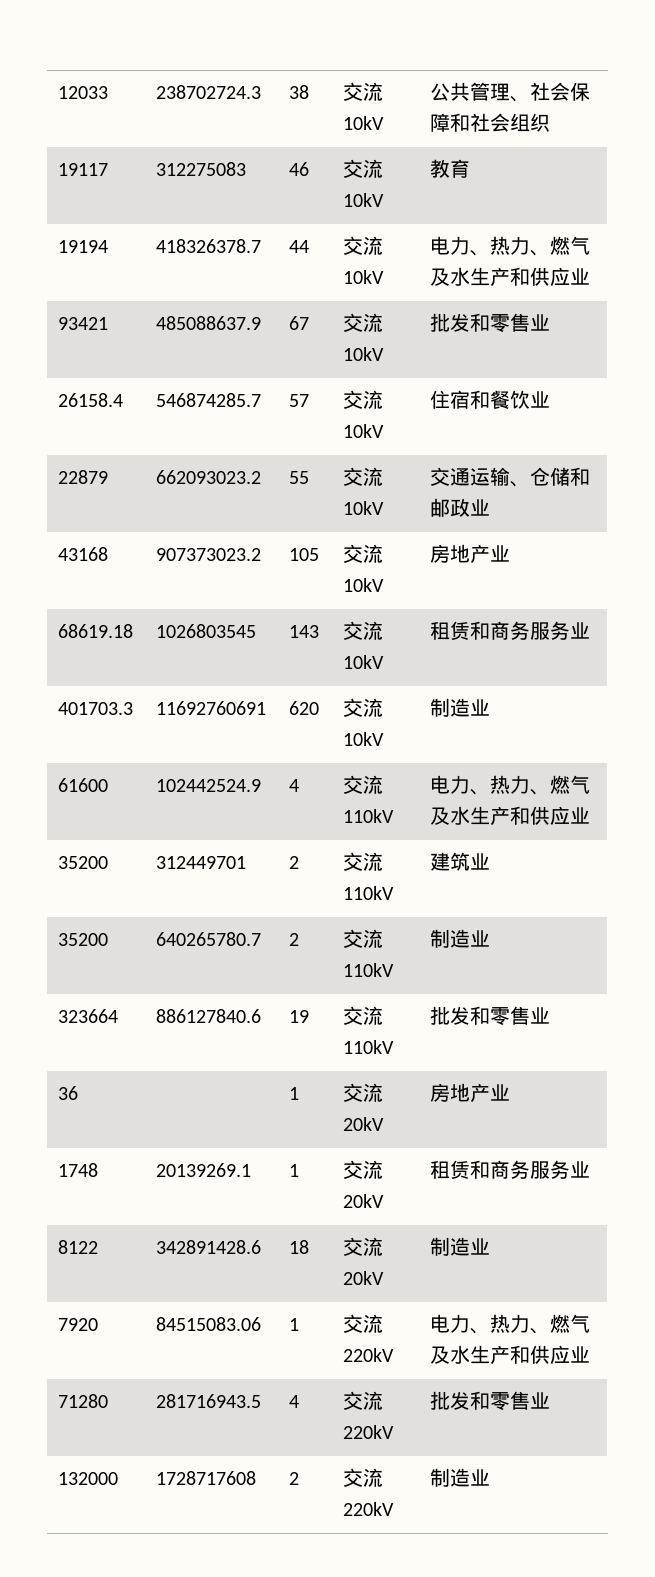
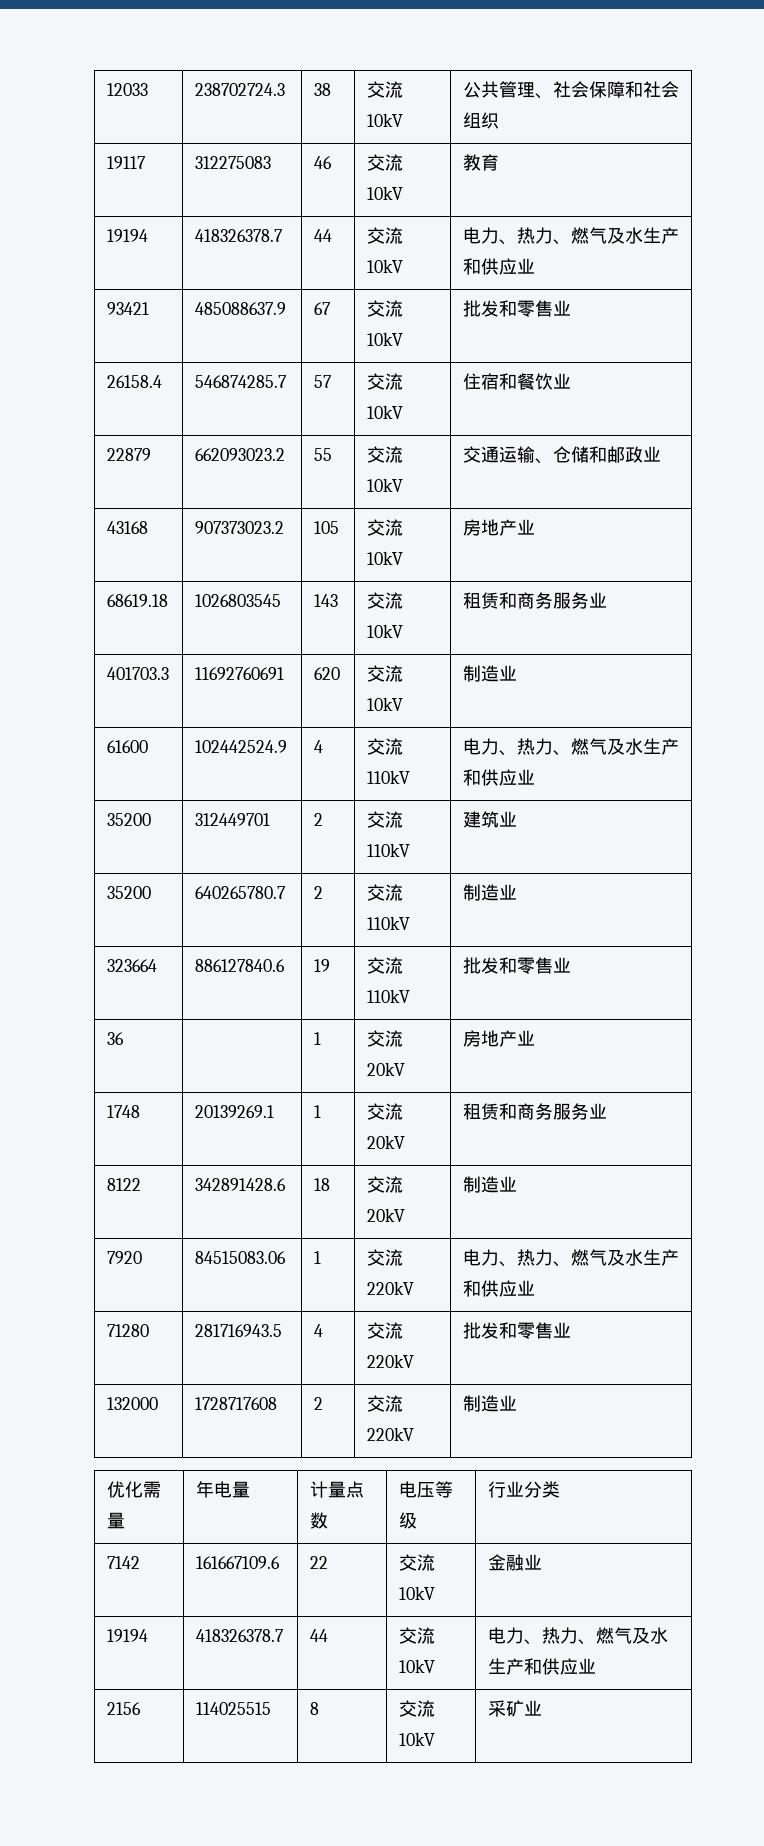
+ 优化需量 | 年电量 | 计量点数 | 电压等级 | 行业分类
+ 7142 | 161667109.6 | 22 | 交流10kV | 金融业
+ 19194 | 418326378.7 | 44 | 交流10kV | 电力、热力、燃气及水生产和供应业
+ 2156 | 114025515 | 8 | 交流10kV | 采矿业

